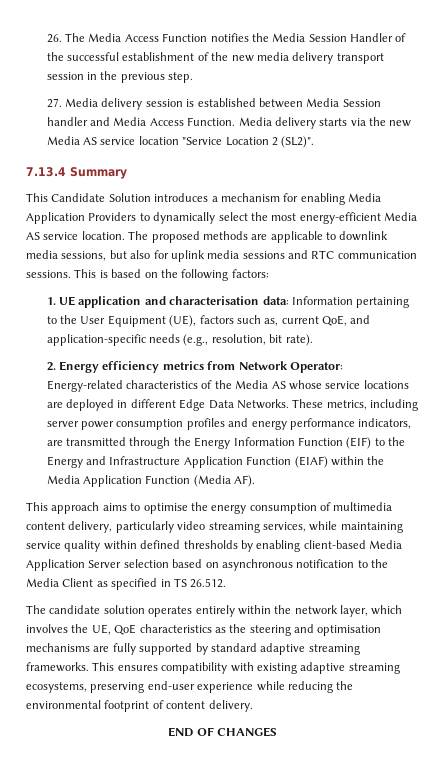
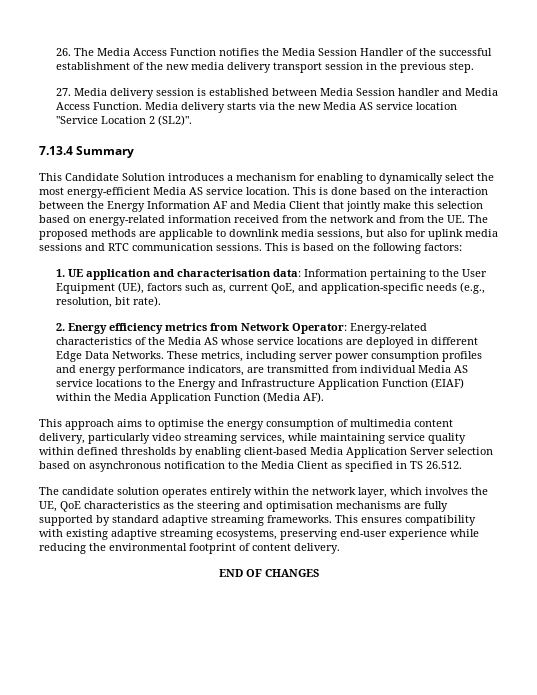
- This Candidate Solution introduces a mechanism for enabling Media Application Providers to dynamically select the most energy-efficient Media AS service location.
+ This Candidate Solution introduces a mechanism for enabling to dynamically select the most energy-efficient Media AS service location.
- The proposed methods are applicable to downlink media sessions, but also for uplink media sessions and RTC communication sessions.
+ This is done based on the interaction between the Energy Information AF and Media Client that jointly make this selection based on energy-related information received from the network and from the UE. The proposed methods are applicable to downlink media sessions, but also for uplink media sessions and RTC communication sessions.
- These metrics, including server power consumption profiles and energy performance indicators, are transmitted through the Energy Information Function (EIF) to the Energy and Infrastructure Application Function (EIAF) within the Media Application Function (Media AF).
+ These metrics, including server power consumption profiles and energy performance indicators, are transmitted from individual Media AS service locations to the Energy and Infrastructure Application Function (EIAF) within the Media Application Function (Media AF).

